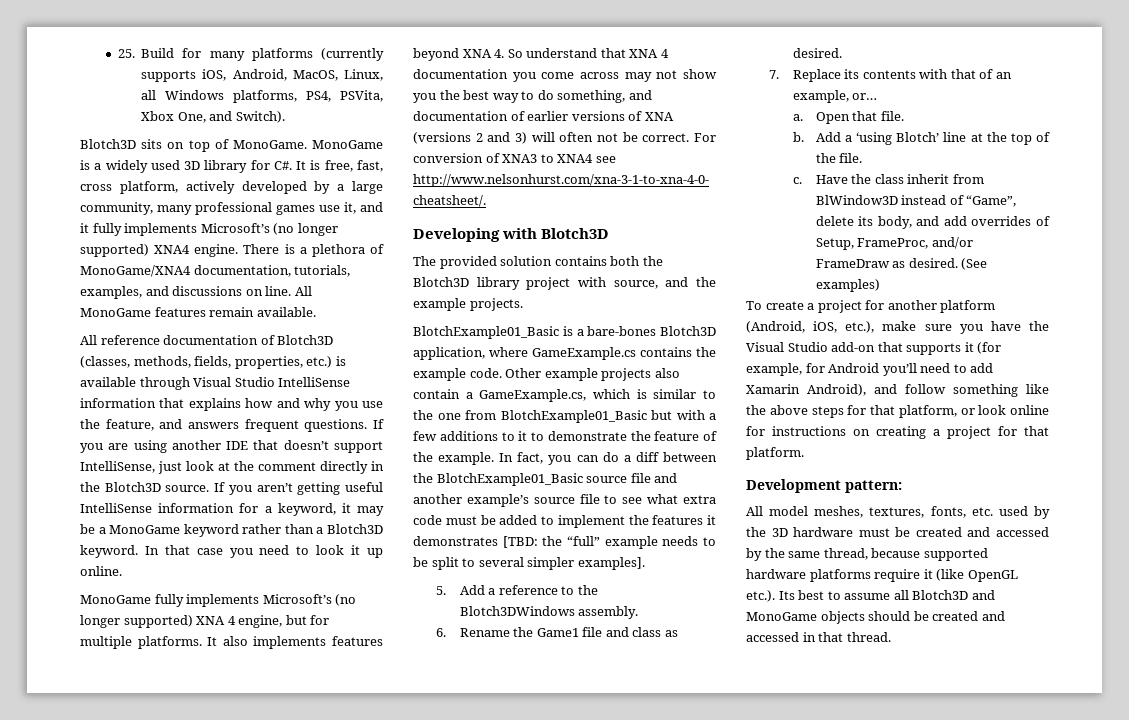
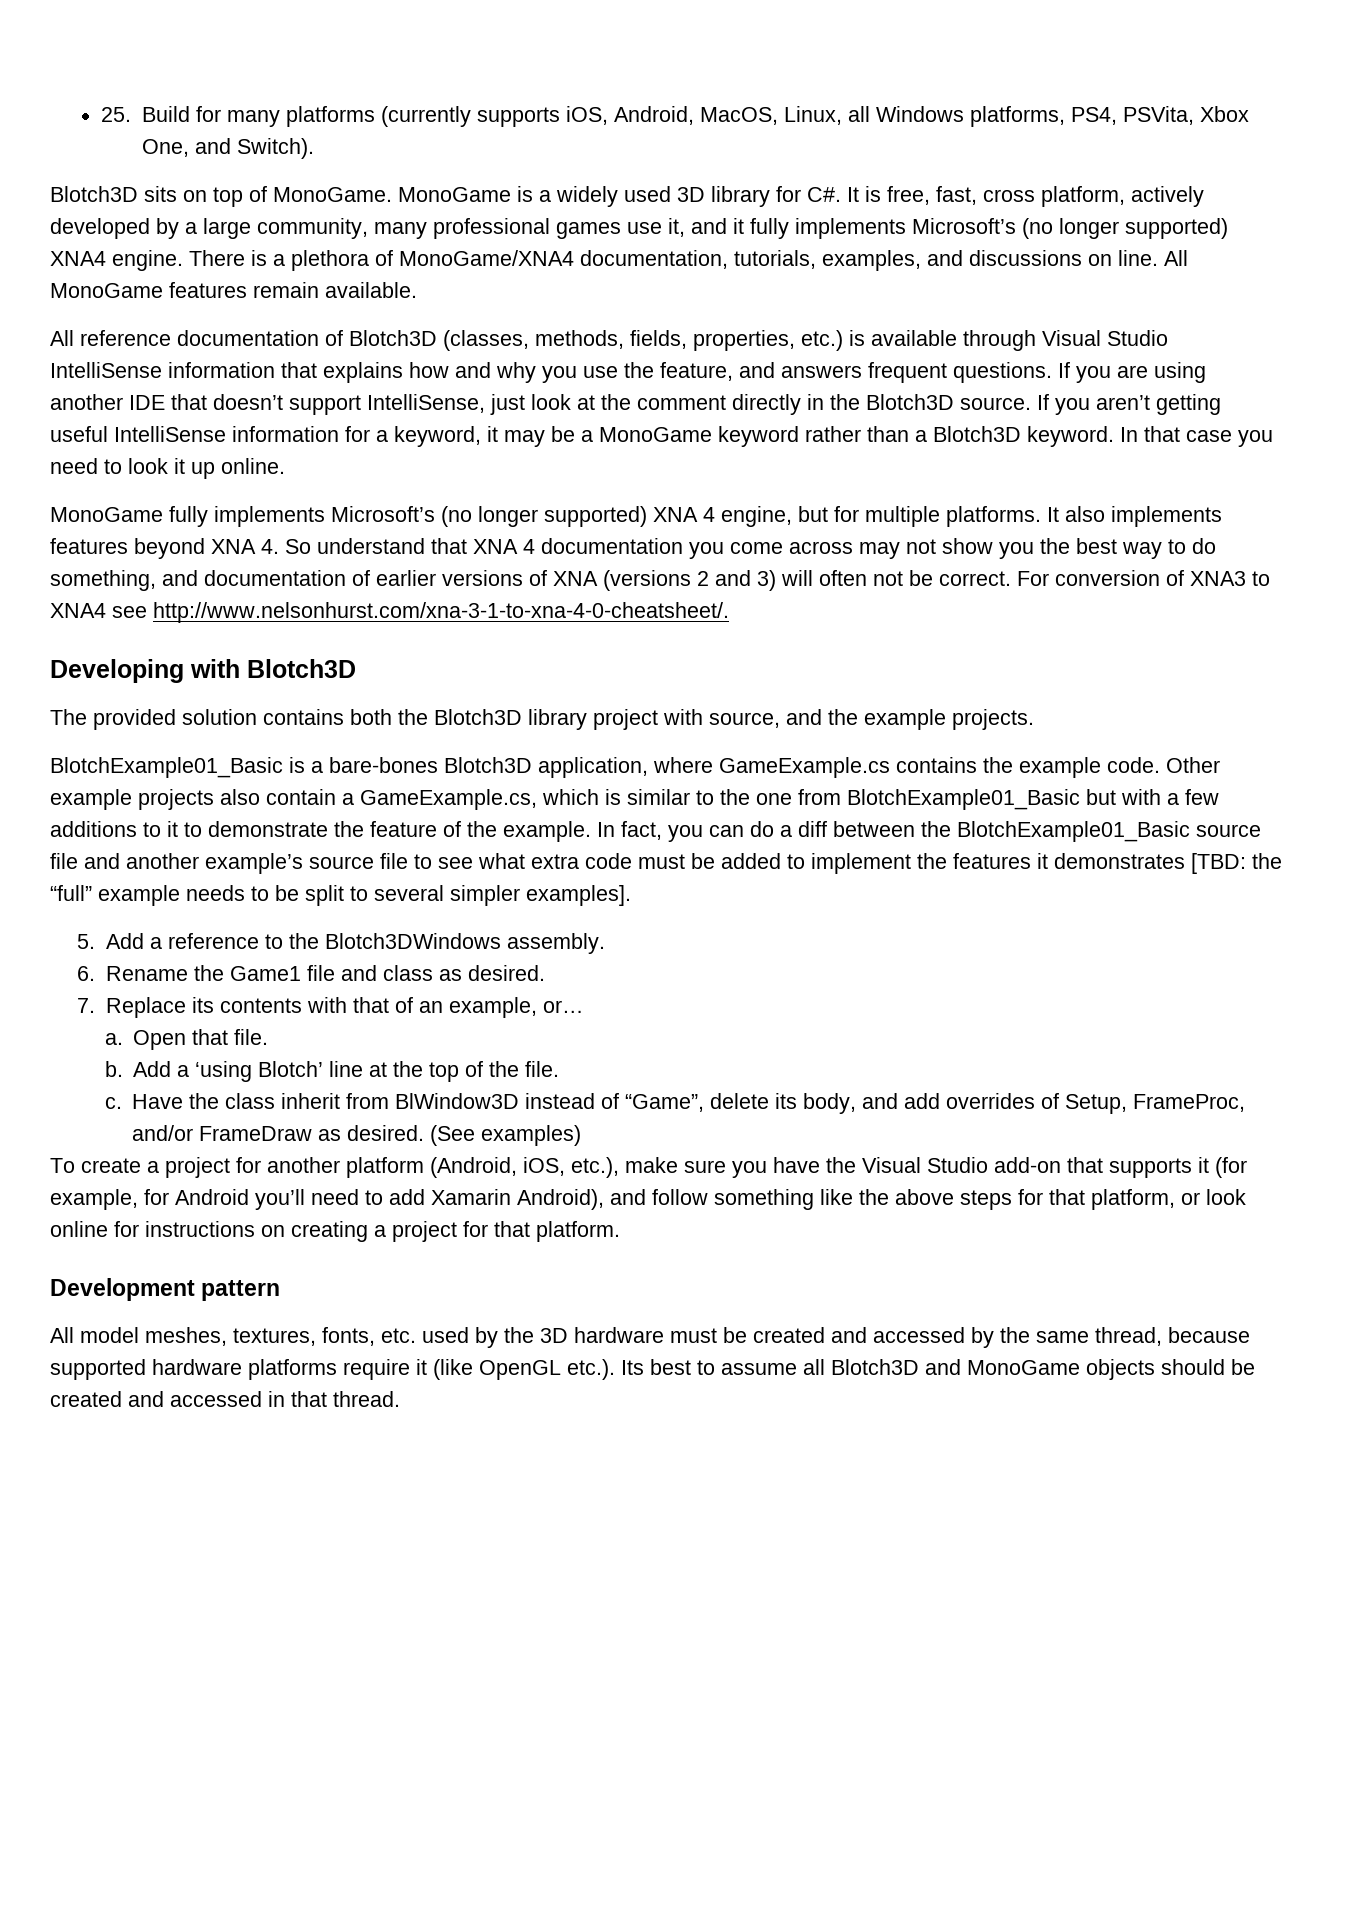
- Development pattern:
+ Development pattern

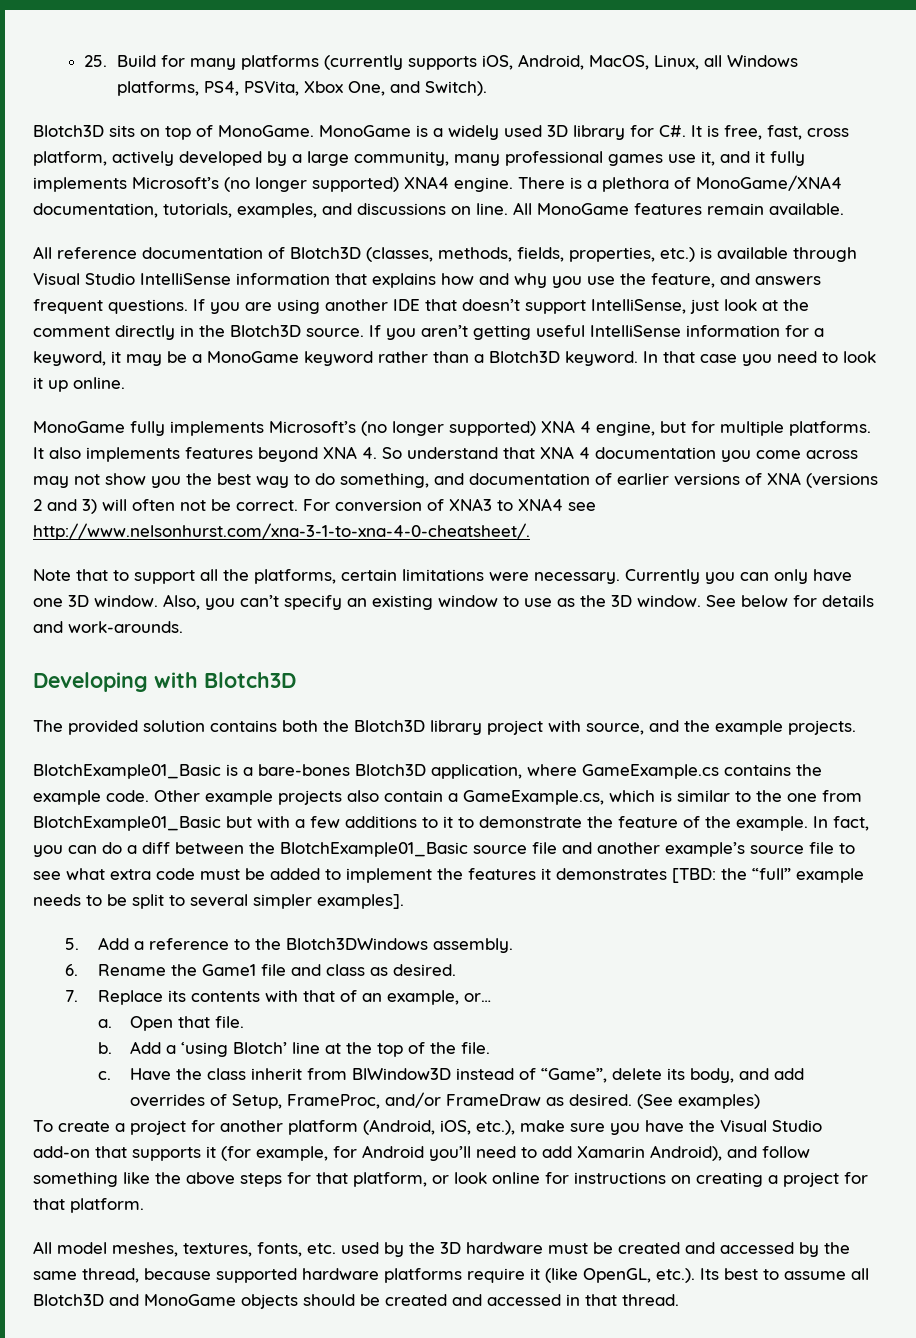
+ Note that to support all the platforms, certain limitations were necessary. Currently you can only have one 3D window. Also, you can’t specify an existing window to use as the 3D window. See below for details and work-arounds.
- Development pattern
- All model meshes, textures, fonts, etc. used by the 3D hardware must be created and accessed by the same thread, because supported hardware platforms require it (like OpenGL etc.). Its best to assume all Blotch3D and MonoGame objects should be created and accessed in that thread.
+ All model meshes, textures, fonts, etc. used by the 3D hardware must be created and accessed by the same thread, because supported hardware platforms require it (like OpenGL, etc.). Its best to assume all Blotch3D and MonoGame objects should be created and accessed in that thread.

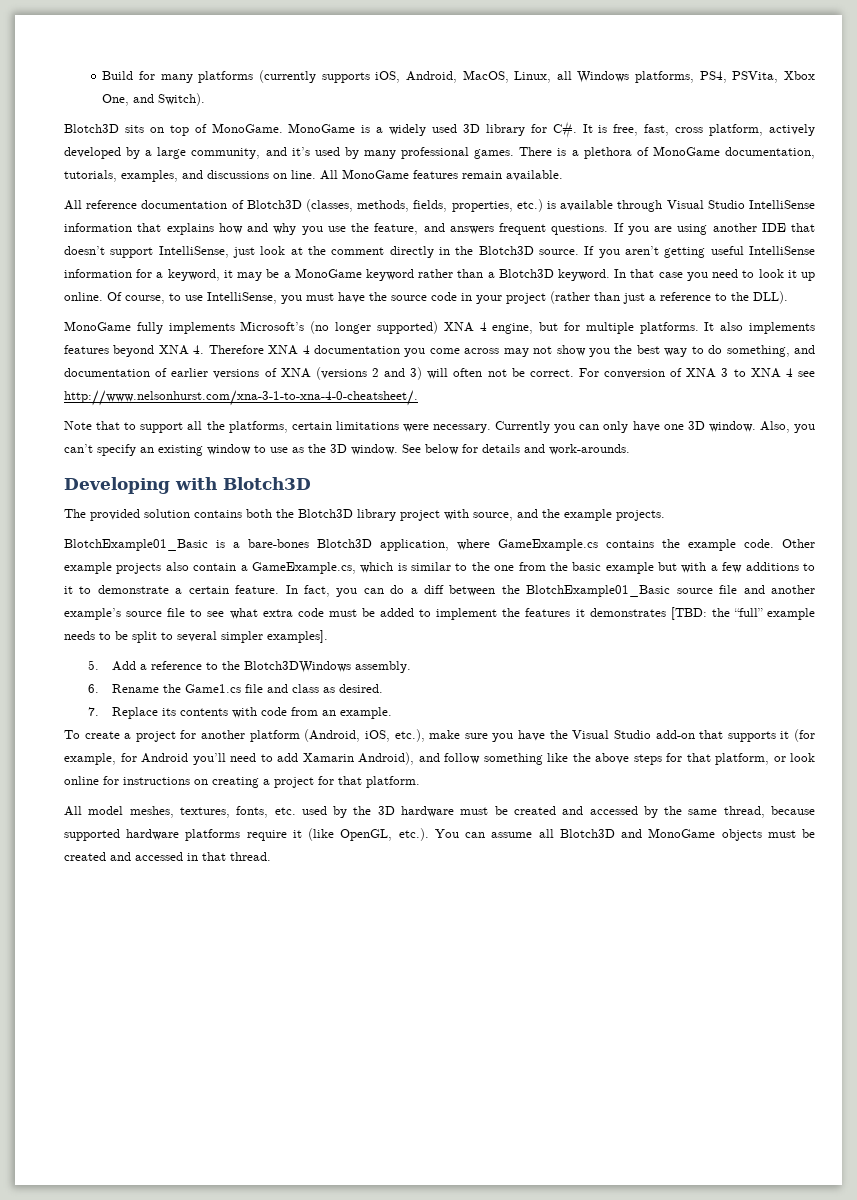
- 25. Build for many platforms (currently supports iOS, Android, MacOS, Linux, all Windows platforms, PS4, PSVita, Xbox One, and Switch).
+ Build for many platforms (currently supports iOS, Android, MacOS, Linux, all Windows platforms, PS4, PSVita, Xbox One, and Switch).
- MonoGame is a widely used 3D library for C#. It is free, fast, cross platform, actively developed by a large community, many professional games use it, and it fully implements Microsoft’s (no longer supported) XNA4 engine.
+ MonoGame is a widely used 3D library for C#. It is free, fast, cross platform, actively developed by a large community, and it’s used by many professional games.
- There is a plethora of MonoGame/XNA4 documentation, tutorials, examples, and discussions on line.
+ There is a plethora of MonoGame documentation, tutorials, examples, and discussions on line.
+ Of course, to use IntelliSense, you must have the source code in your project (rather than just a reference to the DLL).
- It also implements features beyond XNA 4. So understand that XNA 4 documentation you come across may not show you the best way to do something, and documentation of earlier versions of XNA (versions 2 and 3) will often not be correct.
+ It also implements features beyond XNA 4. Therefore XNA 4 documentation you come across may not show you the best way to do something, and documentation of earlier versions of XNA (versions 2 and 3) will often not be correct.
- For conversion of XNA3 to XNA4 see http://www.nelsonhurst.com/xna-3-1-to-xna-4-0-cheatsheet/.
+ For conversion of XNA 3 to XNA 4 see http://www.nelsonhurst.com/xna-3-1-to-xna-4-0-cheatsheet/.
- Other example projects also contain a GameExample.cs, which is similar to the one from BlotchExample01_Basic but with a few additions to it to demonstrate the feature of the example.
+ Other example projects also contain a GameExample.cs, which is similar to the one from the basic example but with a few additions to it to demonstrate a certain feature.
- 6. Rename the Game1 file and class as desired.
+ 6. Rename the Game1.cs file and class as desired.
- 7. Replace its contents with that of an example, or…
- a. Open that file.
- b. Add a ‘using Blotch’ line at the top of the file.
- c. Have the class inherit from BlWindow3D instead of “Game”, delete its body, and add overrides of Setup, FrameProc, and/or FrameDraw as desired. (See examples)
+ 7. Replace its contents with code from an example.
- All model meshes, textures, fonts, etc. used by the 3D hardware must be created and accessed by the same thread, because supported hardware platforms require it (like OpenGL, etc.). Its best to assume all Blotch3D and MonoGame objects should be created and accessed in that thread.
+ All model meshes, textures, fonts, etc. used by the 3D hardware must be created and accessed by the same thread, because supported hardware platforms require it (like OpenGL, etc.). You can assume all Blotch3D and MonoGame objects must be created and accessed in that thread.

